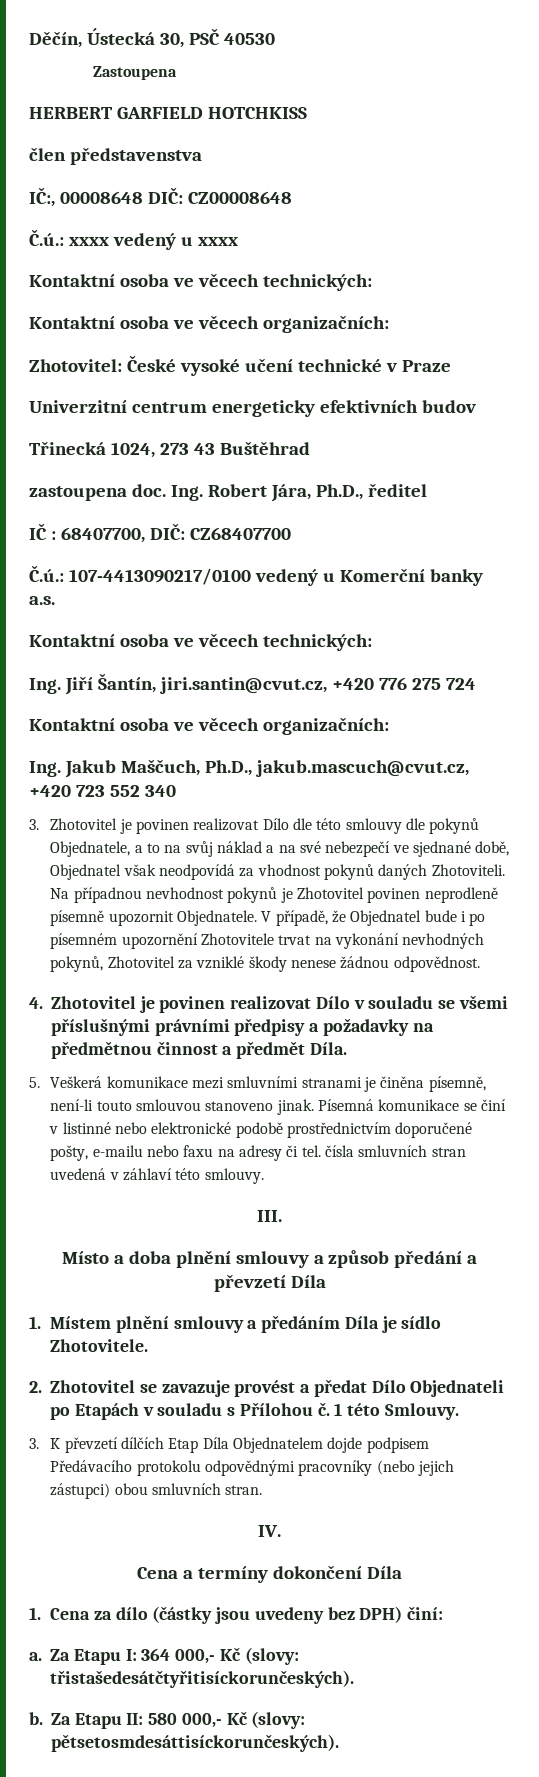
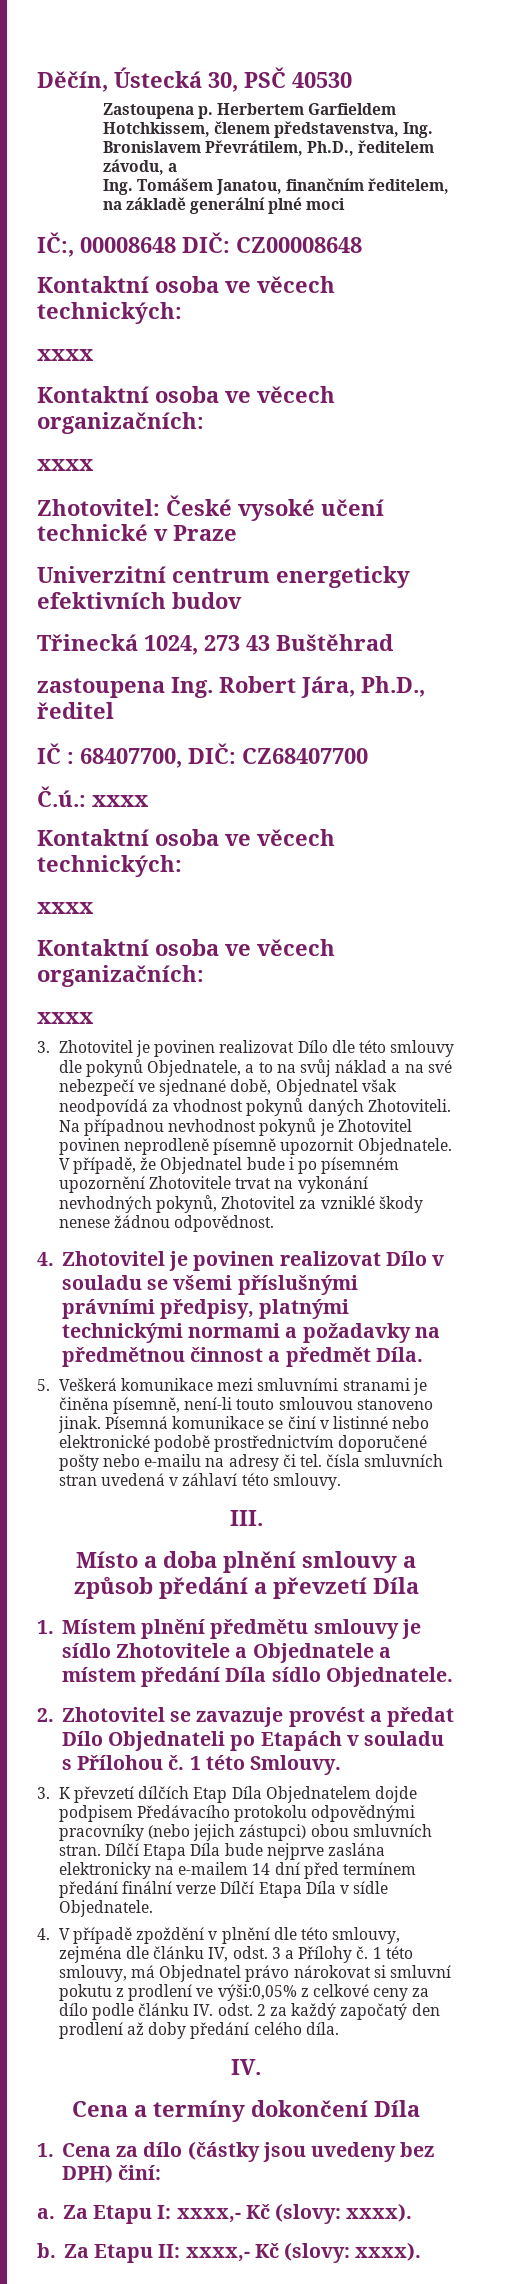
- Zastoupena
- HERBERT GARFIELD HOTCHKISS
- člen představenstva
+ Zastoupena p. Herbertem Garfieldem Hotchkissem, členem představenstva, Ing. Bronislavem Převrátilem, Ph.D., ředitelem závodu, a
+ Ing. Tomášem Janatou, finančním ředitelem, na základě generální plné moci
  IČ:, 00008648 DIČ: CZ00008648
- Č.ú.: xxxx vedený u xxxx
  Kontaktní osoba ve věcech technických:
+ xxxx
  Kontaktní osoba ve věcech organizačních:
+ xxxx
- zastoupena doc. Ing. Robert Jára, Ph.D., ředitel
+ zastoupena Ing. Robert Jára, Ph.D., ředitel
- Č.ú.: 107-4413090217/0100 vedený u Komerční banky a.s.
+ Č.ú.: xxxx
  Kontaktní osoba ve věcech technických:
- Ing. Jiří Šantín, jiri.santin@cvut.cz, +420 776 275 724
+ xxxx
  Kontaktní osoba ve věcech organizačních:
- Ing. Jakub Maščuch, Ph.D., jakub.mascuch@cvut.cz, +420 723 552 340
+ xxxx
- 4. Zhotovitel je povinen realizovat Dílo v souladu se všemi příslušnými právními předpisy a požadavky na předmětnou činnost a předmět Díla.
+ 4. Zhotovitel je povinen realizovat Dílo v souladu se všemi příslušnými právními předpisy, platnými technickými normami a požadavky na předmětnou činnost a předmět Díla.
- Písemná komunikace se činí v listinné nebo elektronické podobě prostřednictvím doporučené pošty, e-mailu nebo faxu na adresy či tel. čísla smluvních stran uvedená v záhlaví této smlouvy.
+ Písemná komunikace se činí v listinné nebo elektronické podobě prostřednictvím doporučené pošty nebo e-mailu na adresy či tel. čísla smluvních stran uvedená v záhlaví této smlouvy.
- 1. Místem plnění smlouvy a předáním Díla je sídlo Zhotovitele.
+ 1. Místem plnění předmětu smlouvy je sídlo Zhotovitele a Objednatele a místem předání Díla sídlo Objednatele.
+ Dílčí Etapa Díla bude nejprve zaslána elektronicky na e-mailem 14 dní před termínem předání finální verze Dílčí Etapa Díla v sídle Objednatele.
+ 4. V případě zpoždění v plnění dle této smlouvy, zejména dle článku IV, odst. 3 a Přílohy č. 1 této smlouvy, má Objednatel právo nárokovat si smluvní pokutu z prodlení ve výši:0,05% z celkové ceny za dílo podle článku IV. odst. 2 za každý započatý den prodlení až doby předání celého díla.
- Za Etapu I: 364 000,- Kč (slovy: třistašedesátčtyřitisíckorunčeských).
+ Za Etapu I: xxxx,- Kč (slovy: xxxx).
- Za Etapu II: 580 000,- Kč (slovy: pětsetosmdesáttisíckorunčeských).
+ Za Etapu II: xxxx,- Kč (slovy: xxxx).

